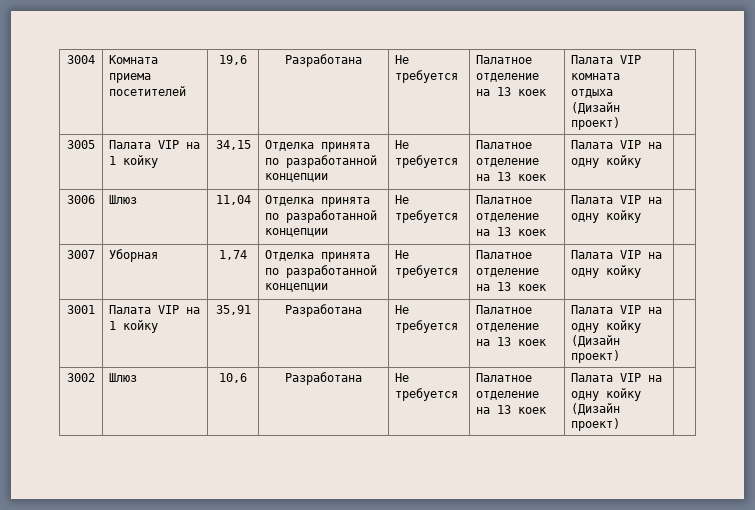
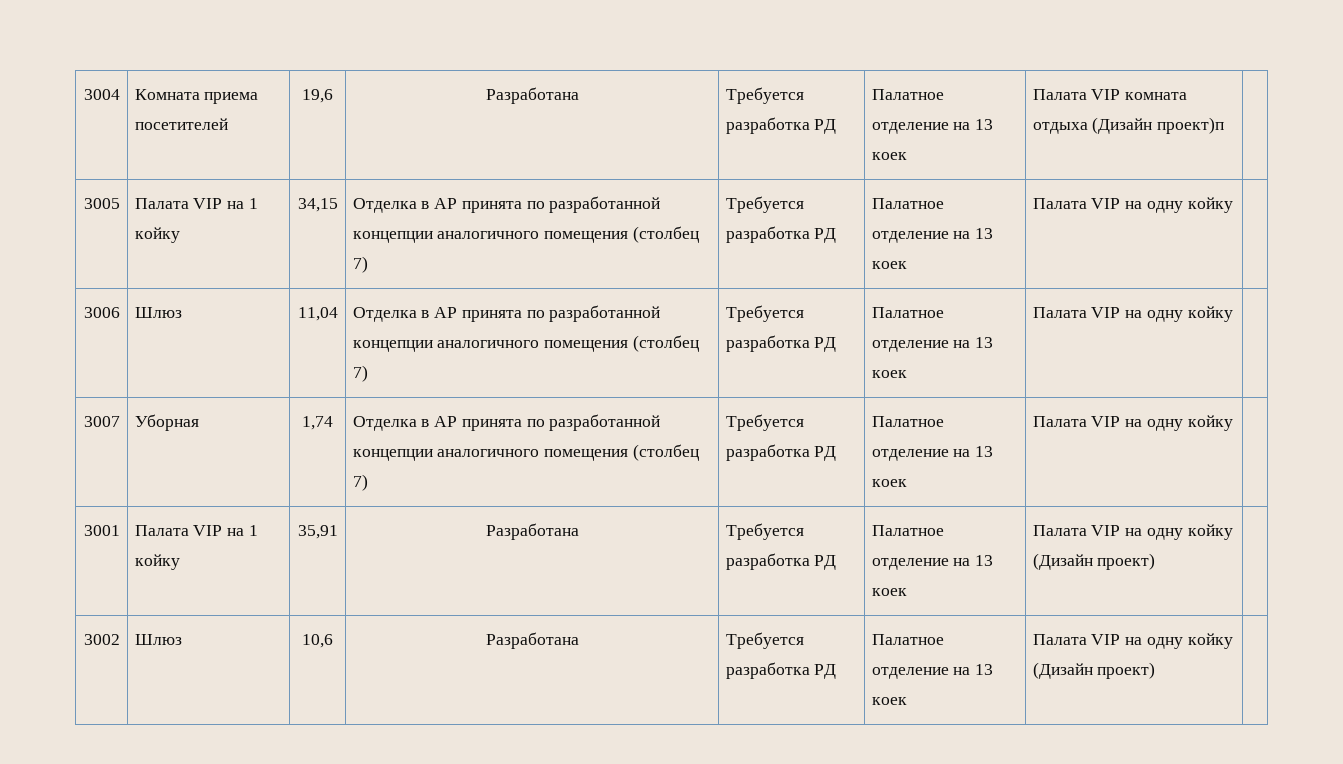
- 3004 | Комната приема посетителей | 19,6 | Разработана | Не требуется | Палатное отделение на 13 коек | Палата VIP комната отдыха (Дизайн проект) |
+ 3004 | Комната приема посетителей | 19,6 | Разработана | Требуется разработка РД | Палатное отделение на 13 коек | Палата VIP комната отдыха (Дизайн проект)п |
- 3005 | Палата VIP на 1 койку | 34,15 | Отделка принята по разработанной концепции | Не требуется | Палатное отделение на 13 коек | Палата VIP на одну койку |
+ 3005 | Палата VIP на 1 койку | 34,15 | Отделка в АР принята по разработанной концепции аналогичного помещения (столбец 7) | Требуется разработка РД | Палатное отделение на 13 коек | Палата VIP на одну койку |
- 3006 | Шлюз | 11,04 | Отделка принята по разработанной концепции | Не требуется | Палатное отделение на 13 коек | Палата VIP на одну койку |
+ 3006 | Шлюз | 11,04 | Отделка в АР принята по разработанной концепции аналогичного помещения (столбец 7) | Требуется разработка РД | Палатное отделение на 13 коек | Палата VIP на одну койку |
- 3007 | Уборная | 1,74 | Отделка принята по разработанной концепции | Не требуется | Палатное отделение на 13 коек | Палата VIP на одну койку |
+ 3007 | Уборная | 1,74 | Отделка в АР принята по разработанной концепции аналогичного помещения (столбец 7) | Требуется разработка РД | Палатное отделение на 13 коек | Палата VIP на одну койку |
- 3001 | Палата VIP на 1 койку | 35,91 | Разработана | Не требуется | Палатное отделение на 13 коек | Палата VIP на одну койку (Дизайн проект) |
+ 3001 | Палата VIP на 1 койку | 35,91 | Разработана | Требуется разработка РД | Палатное отделение на 13 коек | Палата VIP на одну койку (Дизайн проект) |
- 3002 | Шлюз | 10,6 | Разработана | Не требуется | Палатное отделение на 13 коек | Палата VIP на одну койку (Дизайн проект) |
+ 3002 | Шлюз | 10,6 | Разработана | Требуется разработка РД | Палатное отделение на 13 коек | Палата VIP на одну койку (Дизайн проект) |

